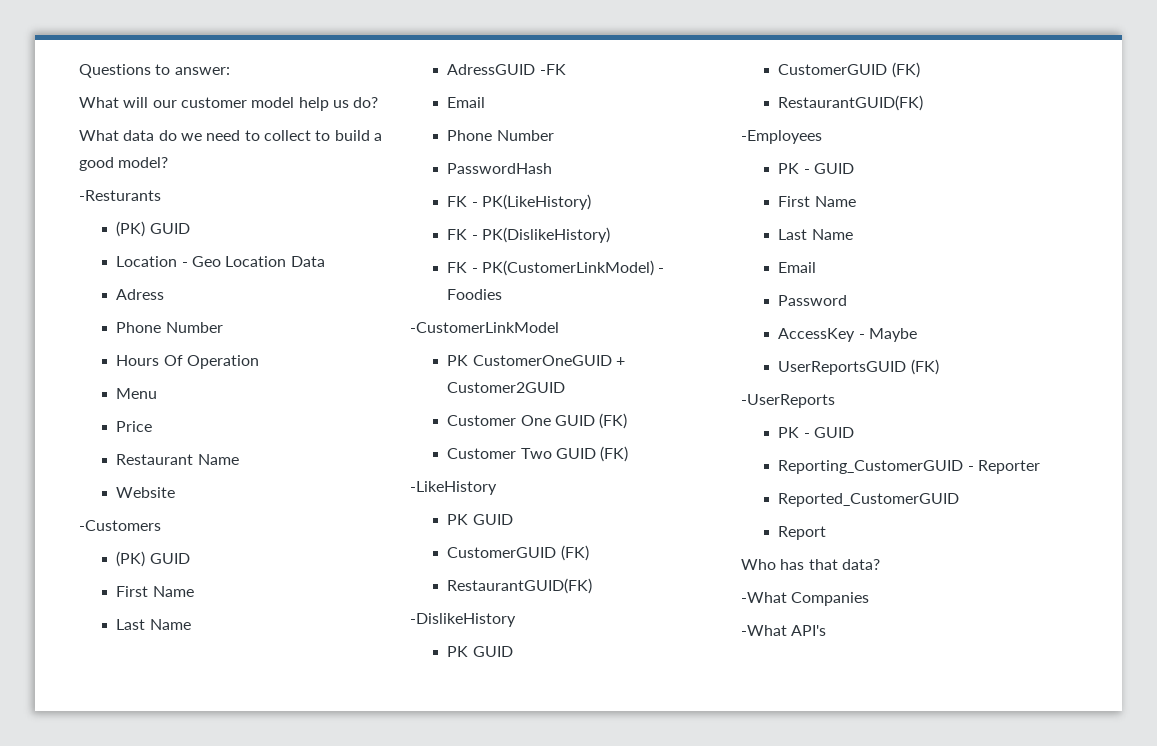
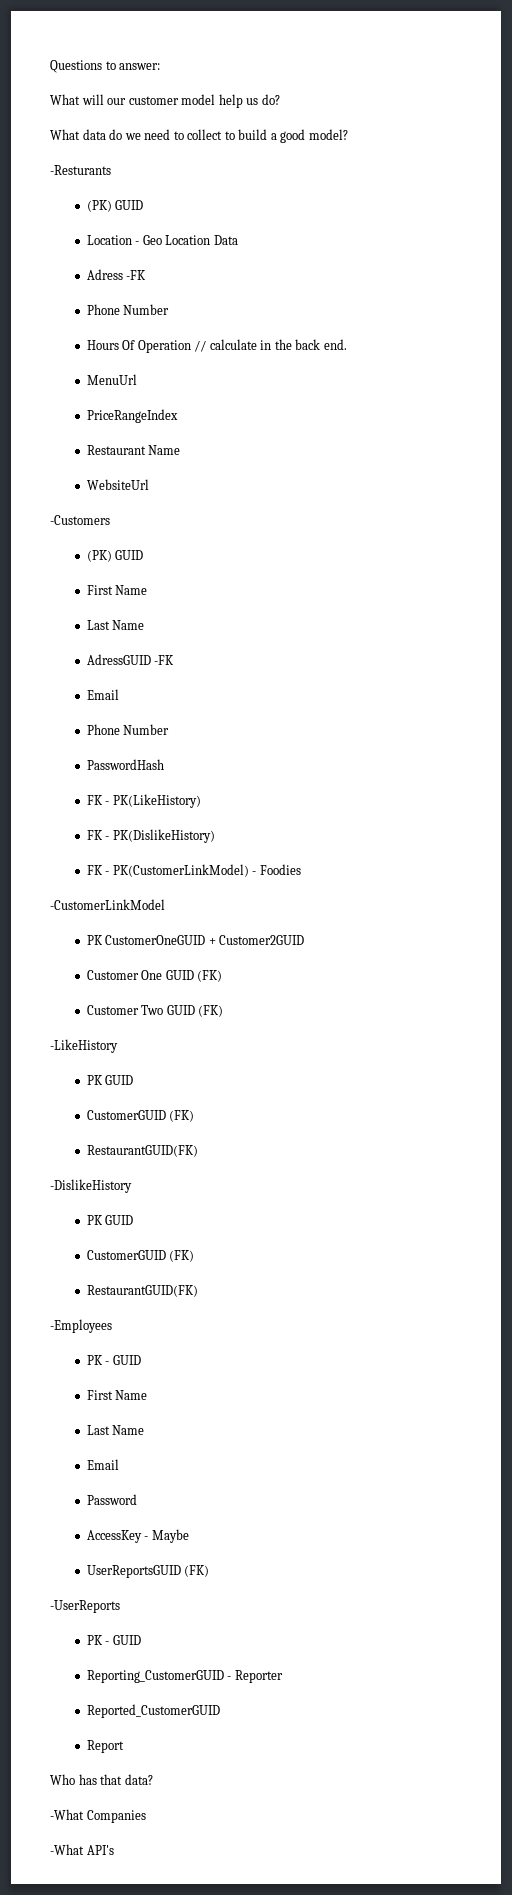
- Adress
+ Adress -FK
- Hours Of Operation
- Menu
- Price
+ Hours Of Operation // calculate in the back end.
+ MenuUrl
+ PriceRangeIndex
- Website
+ WebsiteUrl

